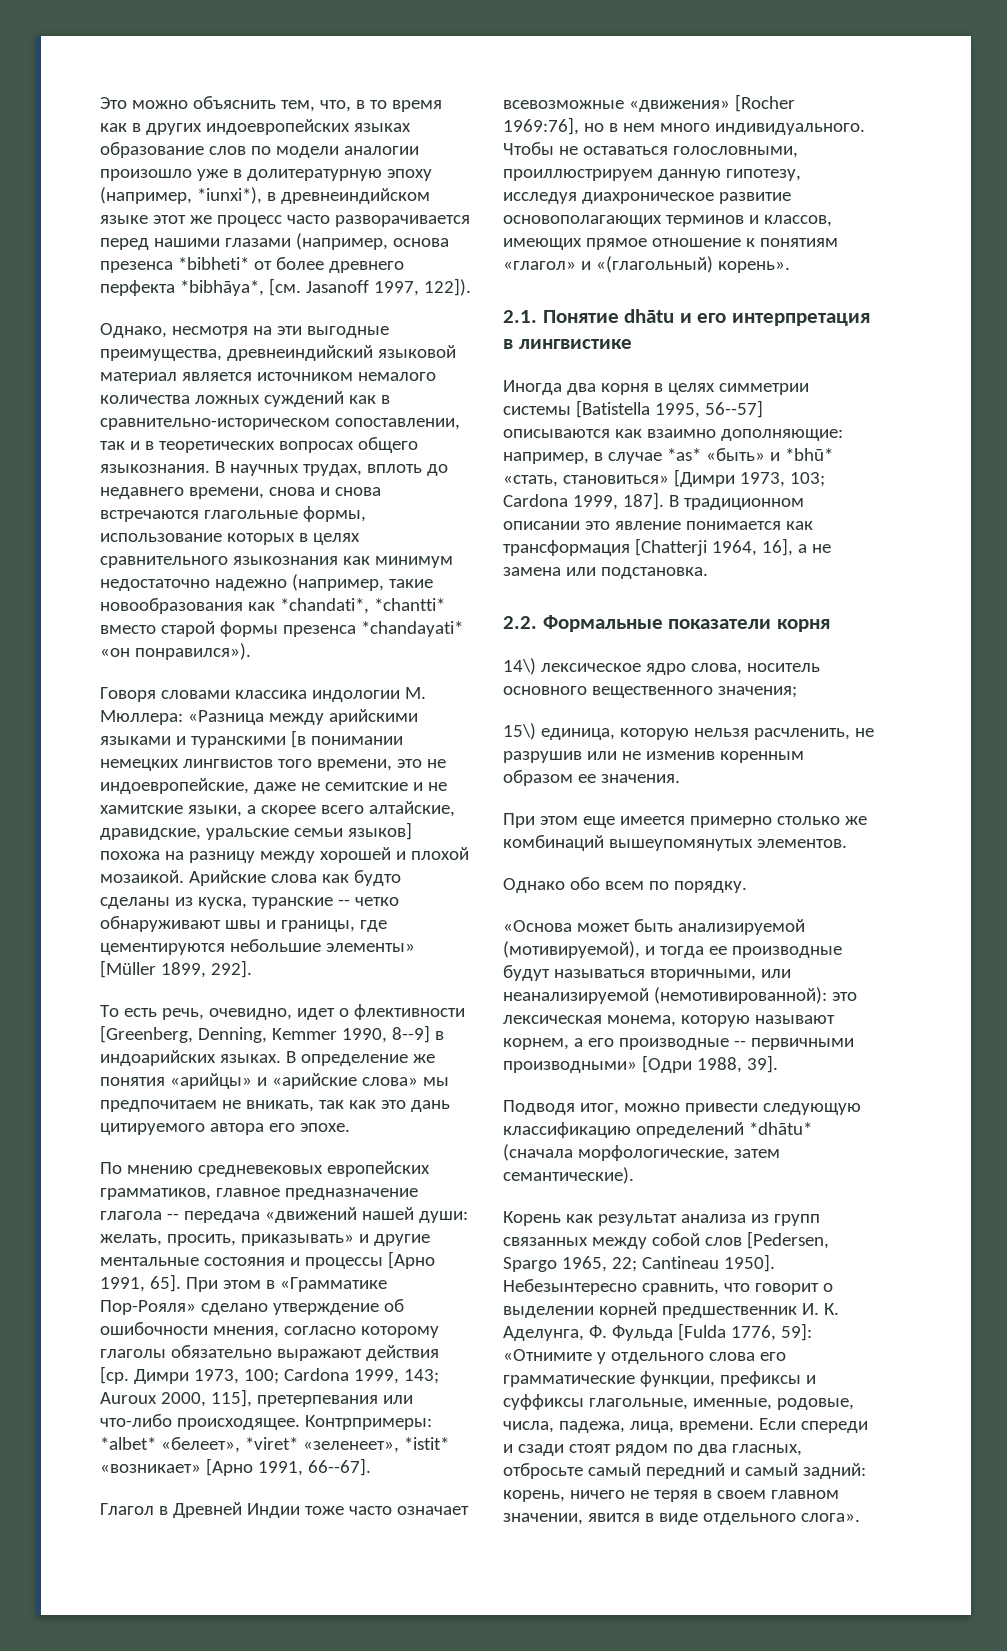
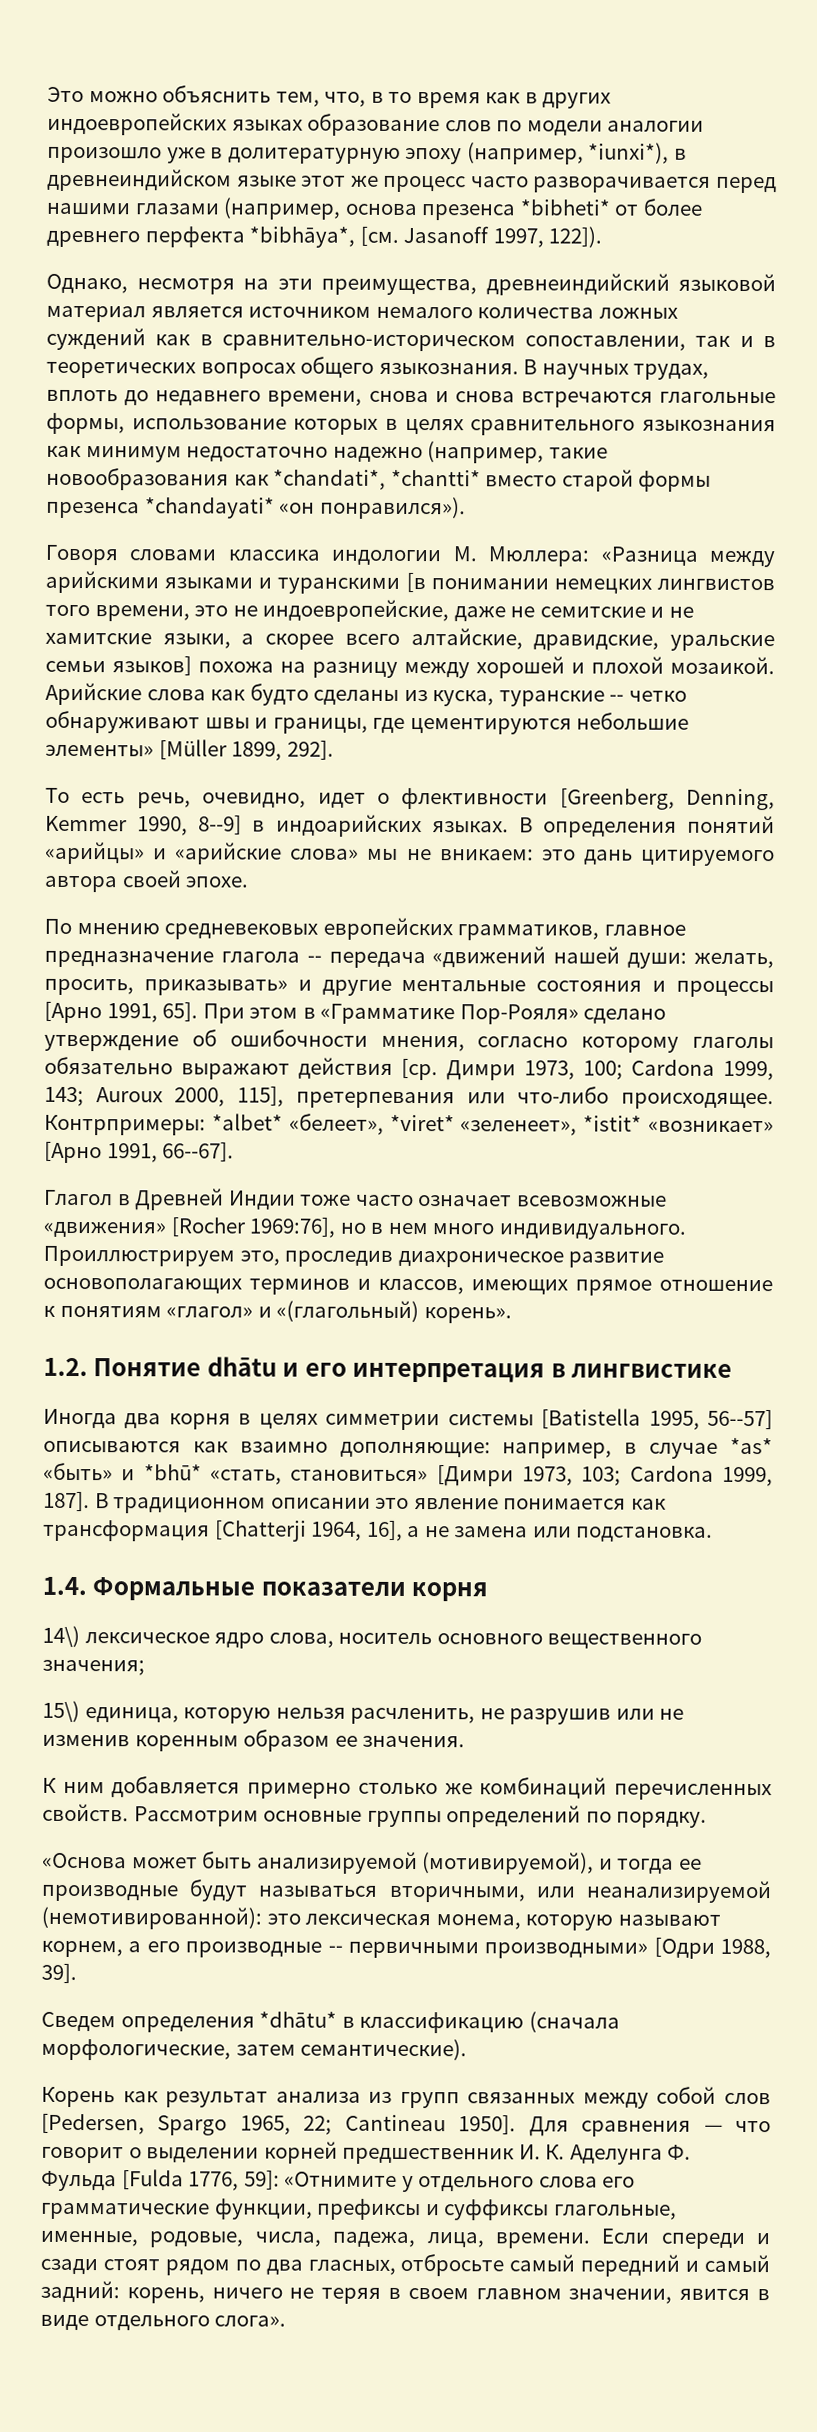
- Однако, несмотря на эти выгодные преимущества, древнеиндийский языковой материал является источником немалого количества ложных суждений как в сравнительно-историческом сопоставлении, так и в теоретических вопросах общего языкознания.
+ Однако, несмотря на эти преимущества, древнеиндийский языковой материал является источником немалого количества ложных суждений как в сравнительно-историческом сопоставлении, так и в теоретических вопросах общего языкознания.
- В определение же понятия «арийцы» и «арийские слова» мы предпочитаем не вникать, так как это дань цитируемого автора его эпохе.
+ В определения понятий «арийцы» и «арийские слова» мы не вникаем: это дань цитируемого автора своей эпохе.
- Чтобы не оставаться голословными, проиллюстрируем данную гипотезу, исследуя диахроническое развитие основополагающих терминов и классов, имеющих прямое отношение к понятиям «глагол» и «(глагольный) корень».
+ Проиллюстрируем это, проследив диахроническое развитие основополагающих терминов и классов, имеющих прямое отношение к понятиям «глагол» и «(глагольный) корень».
- 2.1. Понятие dhātu и его интерпретация в лингвистике
+ 1.2. Понятие dhātu и его интерпретация в лингвистике
- 2.2. Формальные показатели корня
+ 1.4. Формальные показатели корня
- При этом еще имеется примерно столько же комбинаций вышеупомянутых элементов.
- Однако обо всем по порядку.
+ К ним добавляется примерно столько же комбинаций перечисленных свойств. Рассмотрим основные группы определений по порядку.
- Подводя итог, можно привести следующую классификацию определений *dhātu* (сначала морфологические, затем семантические).
+ Сведем определения *dhātu* в классификацию (сначала морфологические, затем семантические).
- Небезынтересно сравнить, что говорит о выделении корней предшественник И. К. Аделунга, Ф. Фульда [Fulda 1776, 59]: «Отнимите у отдельного слова его грамматические функции, префиксы и суффиксы глагольные, именные, родовые, числа, падежа, лица, времени.
+ Для сравнения — что говорит о выделении корней предшественник И. К. Аделунга Ф. Фульда [Fulda 1776, 59]: «Отнимите у отдельного слова его грамматические функции, префиксы и суффиксы глагольные, именные, родовые, числа, падежа, лица, времени.

